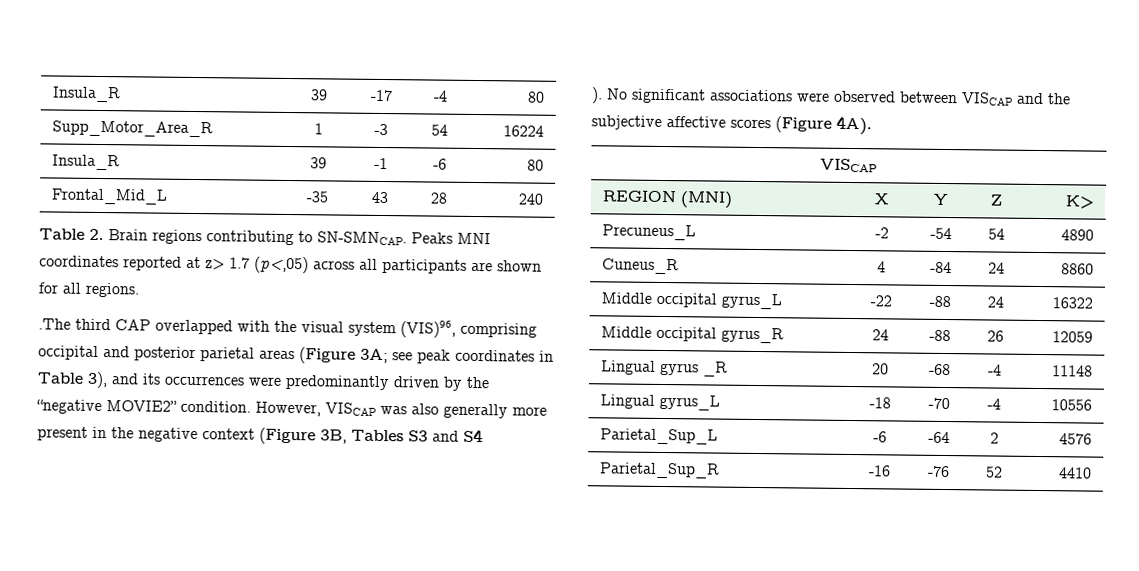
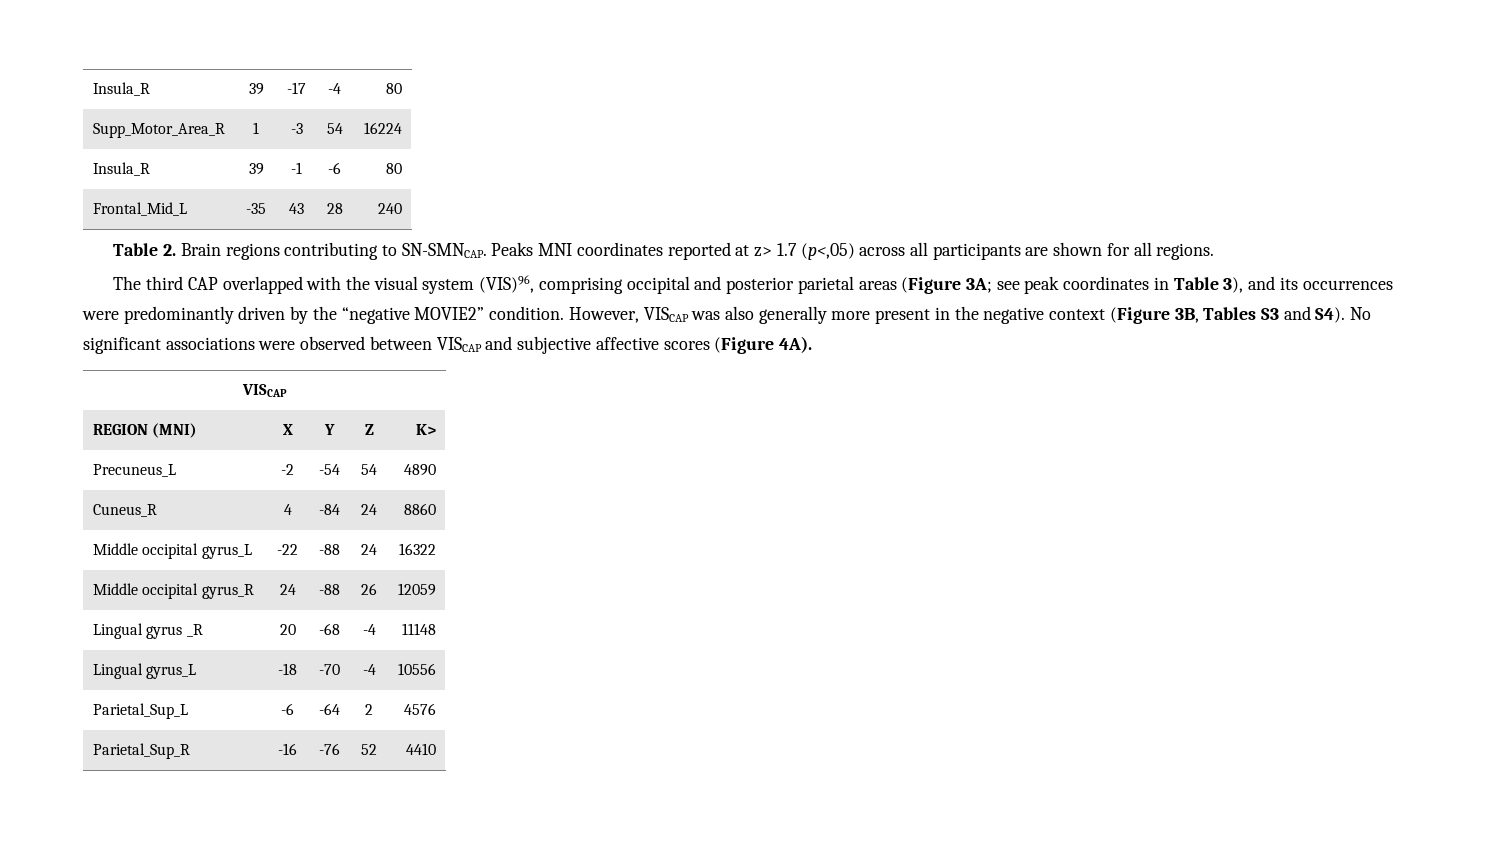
- .The third CAP overlapped with the visual system (VIS)96, comprising occipital and posterior parietal areas (Figure 3A; see peak coordinates in Table 3), and its occurrences were predominantly driven by the “negative MOVIE2” condition.
+ The third CAP overlapped with the visual system (VIS)96, comprising occipital and posterior parietal areas (Figure 3A; see peak coordinates in Table 3), and its occurrences were predominantly driven by the “negative MOVIE2” condition.
- However, VISCAP was also generally more present in the negative context (Figure 3B, Tables S3 and S4
- ). No significant associations were observed between VISCAP and the subjective affective scores (Figure 4A).
+ However, VISCAP was also generally more present in the negative context (Figure 3B, Tables S3 and S4). No significant associations were observed between VISCAP and subjective affective scores (Figure 4A).

